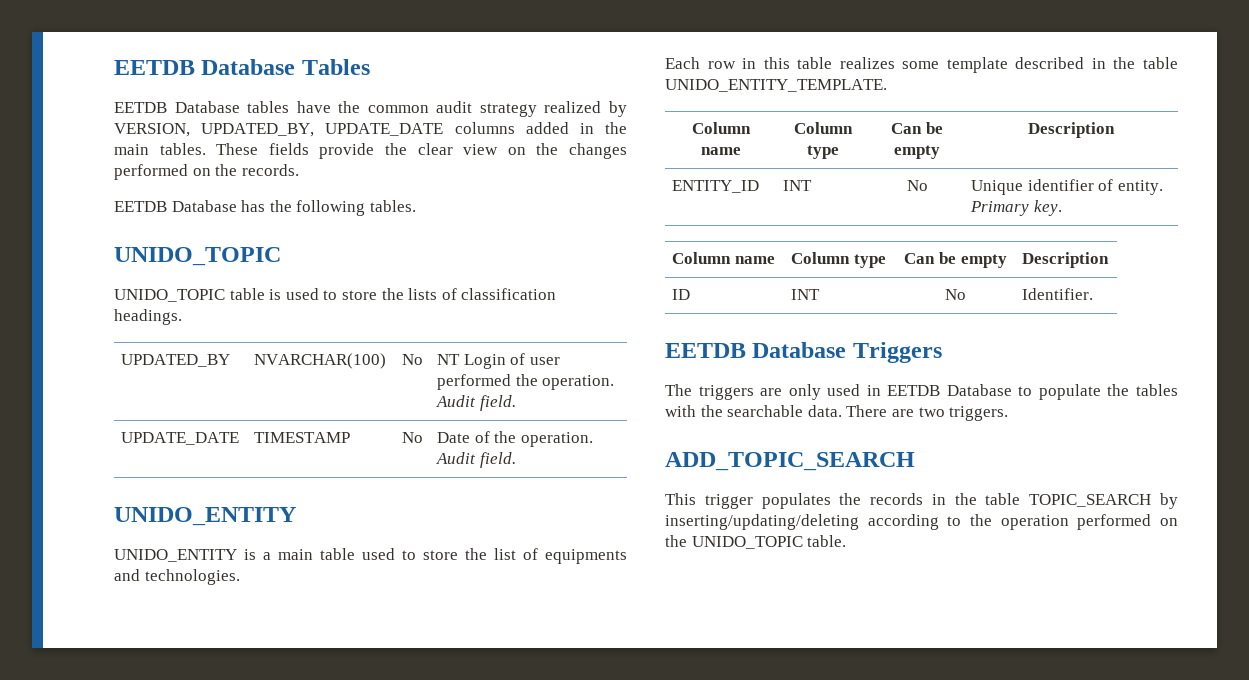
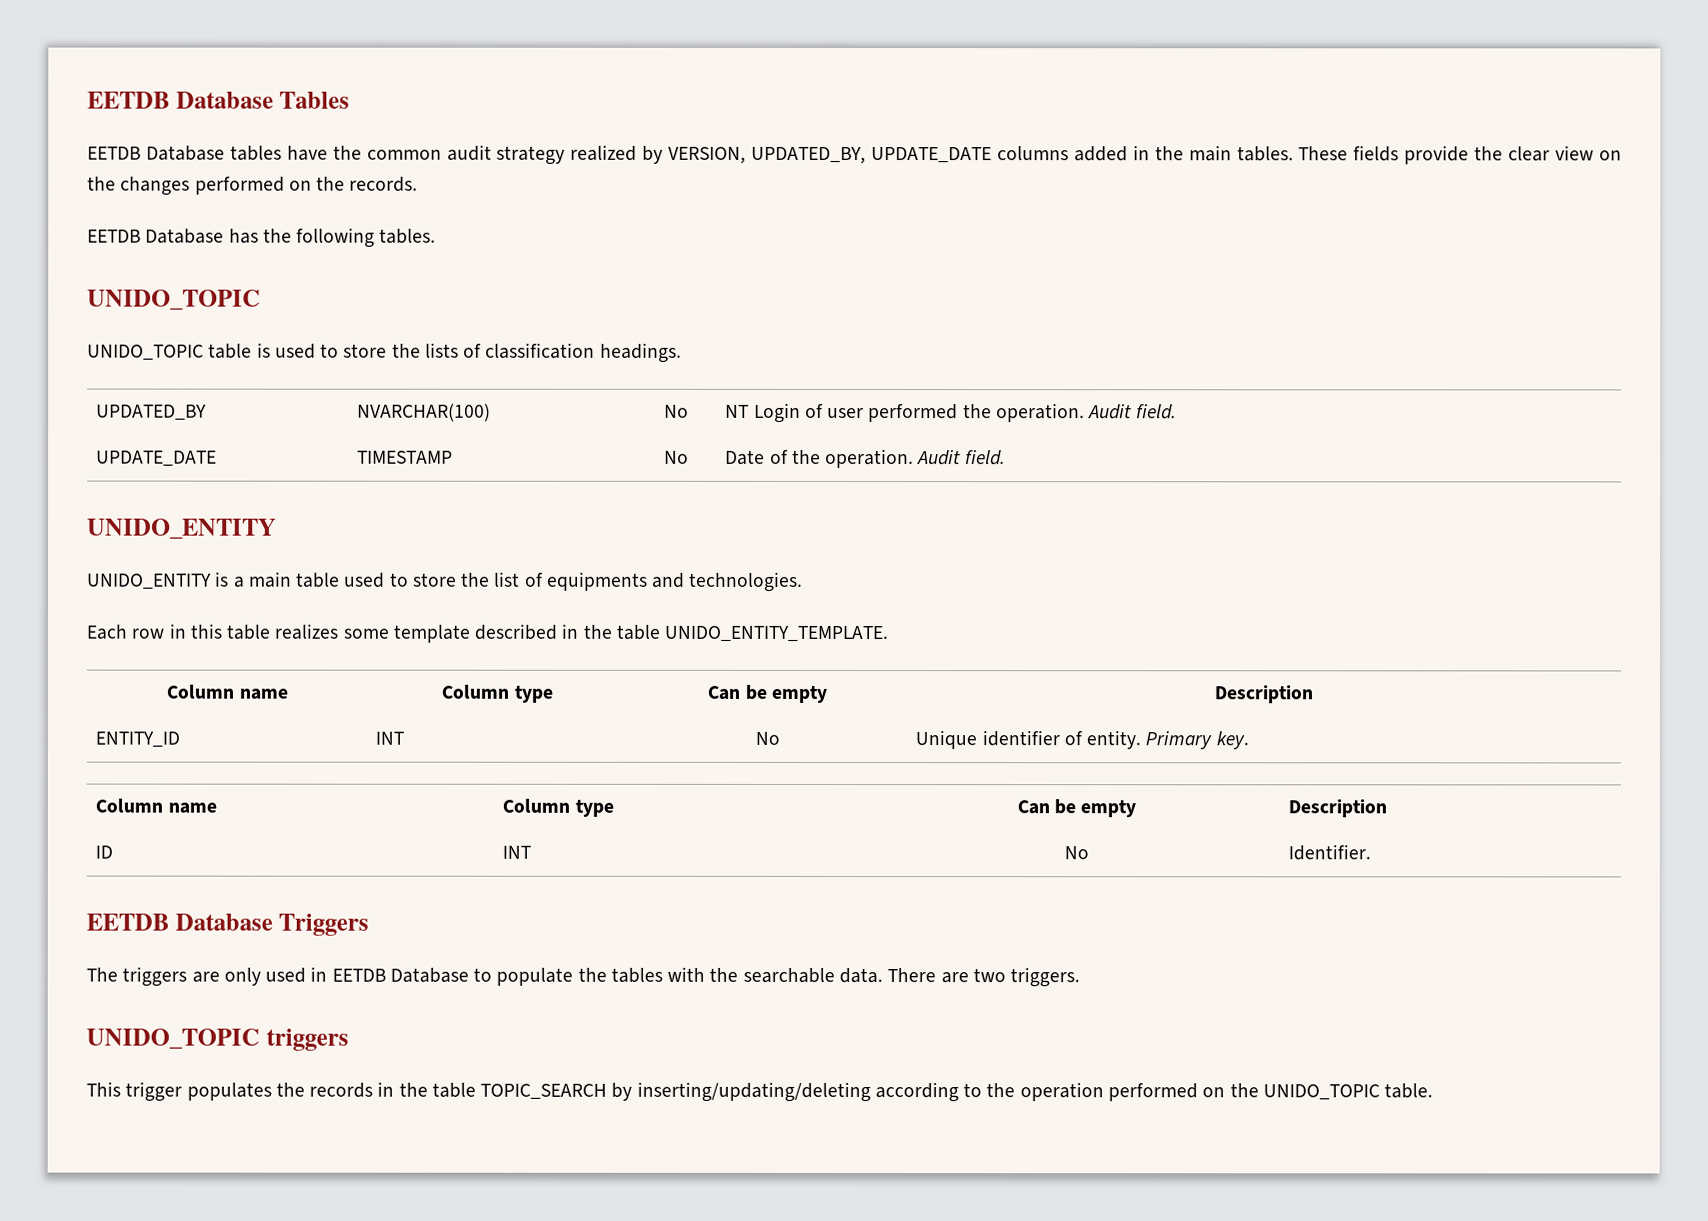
- ADD_TOPIC_SEARCH
+ UNIDO_TOPIC triggers

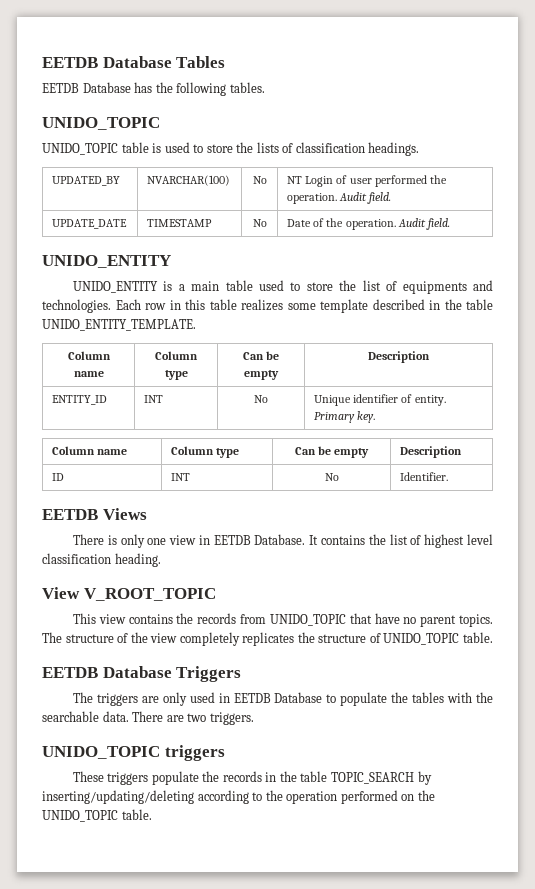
- EETDB Database tables have the common audit strategy realized by VERSION, UPDATED_BY, UPDATE_DATE columns added in the main tables. These fields provide the clear view on the changes performed on the records.
- UNIDO_ENTITY is a main table used to store the list of equipments and technologies.
- Each row in this table realizes some template described in the table UNIDO_ENTITY_TEMPLATE.
+ UNIDO_ENTITY is a main table used to store the list of equipments and technologies. Each row in this table realizes some template described in the table UNIDO_ENTITY_TEMPLATE.
+ EETDB Views
+ There is only one view in EETDB Database. It contains the list of highest level classification heading.
+ View V_ROOT_TOPIC
+ This view contains the records from UNIDO_TOPIC that have no parent topics. The structure of the view completely replicates the structure of UNIDO_TOPIC table.
- This trigger populates the records in the table TOPIC_SEARCH by inserting/updating/deleting according to the operation performed on the UNIDO_TOPIC table.
+ These triggers populate the records in the table TOPIC_SEARCH by inserting/updating/deleting according to the operation performed on the UNIDO_TOPIC table.

